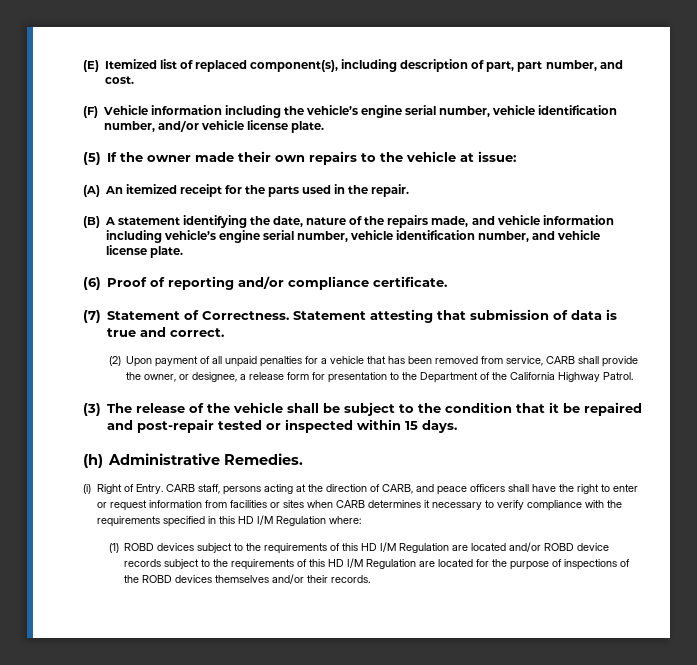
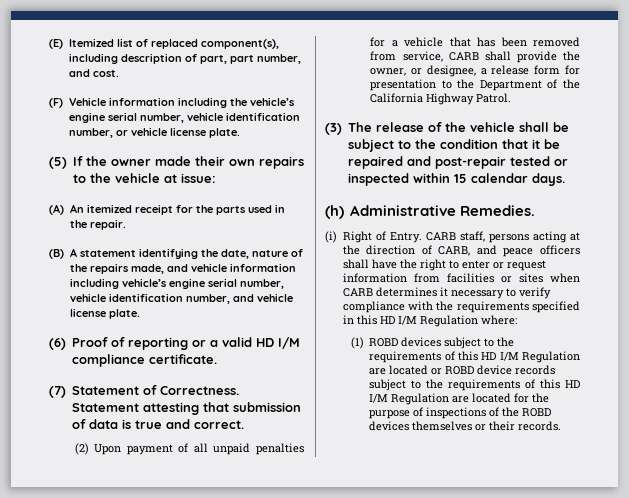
- (F) Vehicle information including the vehicle’s engine serial number, vehicle identification number, and/or vehicle license plate.
+ (F) Vehicle information including the vehicle’s engine serial number, vehicle identification number, or vehicle license plate.
- (6) Proof of reporting and/or compliance certificate.
+ (6) Proof of reporting or a valid HD I/M compliance certificate.
- (3) The release of the vehicle shall be subject to the condition that it be repaired and post-repair tested or inspected within 15 days.
+ (3) The release of the vehicle shall be subject to the condition that it be repaired and post-repair tested or inspected within 15 calendar days.
- (1) ROBD devices subject to the requirements of this HD I/M Regulation are located and/or ROBD device records subject to the requirements of this HD I/M Regulation are located for the purpose of inspections of the ROBD devices themselves and/or their records.
+ (1) ROBD devices subject to the requirements of this HD I/M Regulation are located or ROBD device records subject to the requirements of this HD I/M Regulation are located for the purpose of inspections of the ROBD devices themselves or their records.

